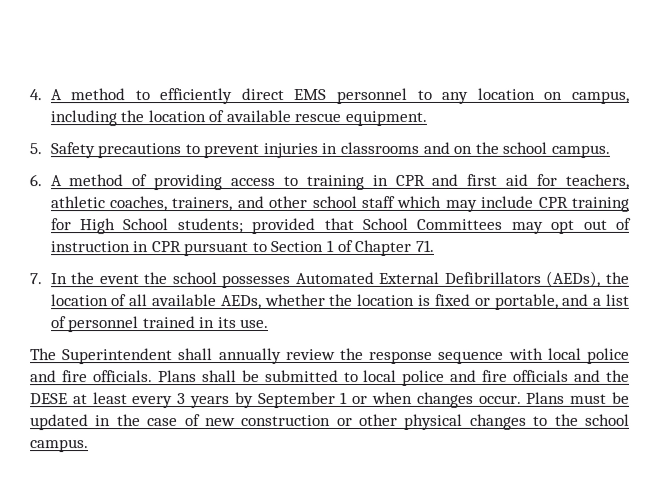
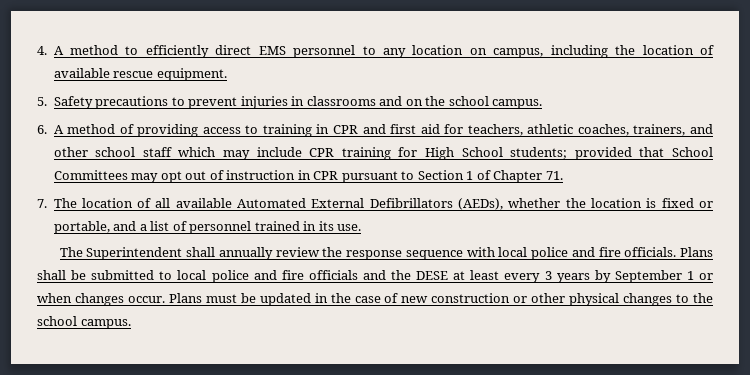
- 7. In the event the school possesses Automated External Defibrillators (AEDs), the location of all available AEDs, whether the location is fixed or portable, and a list of personnel trained in its use.
+ 7. The location of all available Automated External Defibrillators (AEDs), whether the location is fixed or portable, and a list of personnel trained in its use.

